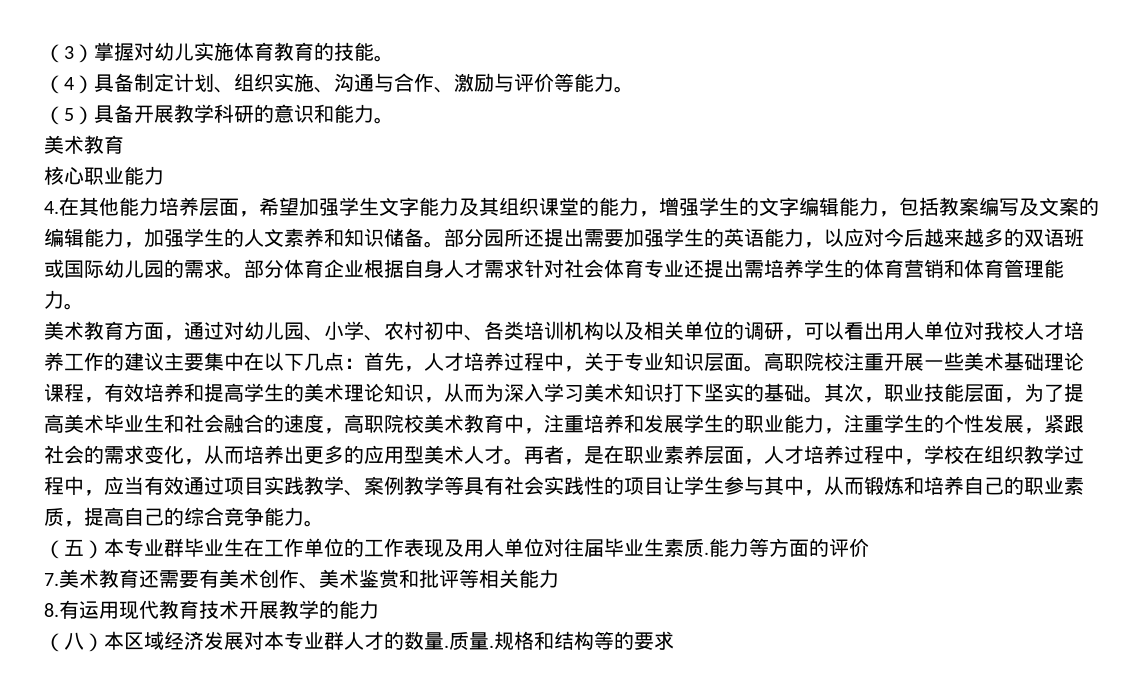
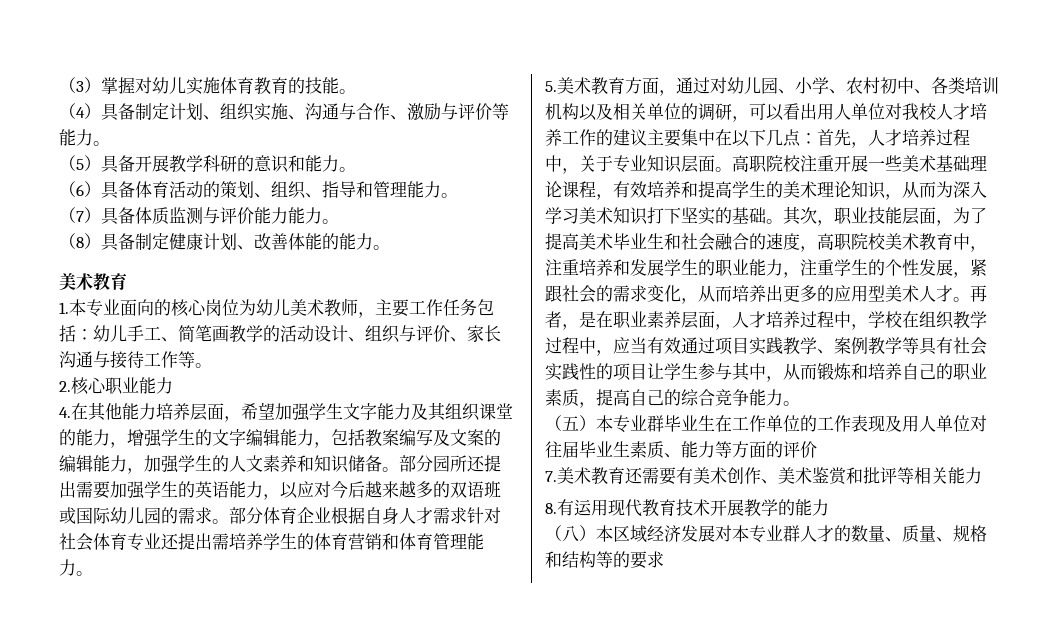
  （5）具备开展教学科研的意识和能力。
+ （6）具备体育活动的策划、组织、指导和管理能力。
+ （7）具备体质监测与评价能力能力。
+ （8）具备制定健康计划、改善体能的能力。
  美术教育
- 核心职业能力
+ 1.本专业面向的核心岗位为幼儿美术教师，主要工作任务包括：幼儿手工、简笔画教学的活动设计、组织与评价、家长沟通与接待工作等。
+ 2.核心职业能力
- 美术教育方面，通过对幼儿园、小学、农村初中、各类培训机构以及相关单位的调研，可以看出用人单位对我校人才培养工作的建议主要集中在以下几点：首先，人才培养过程中，关于专业知识层面。
+ 5.美术教育方面，通过对幼儿园、小学、农村初中、各类培训机构以及相关单位的调研，可以看出用人单位对我校人才培养工作的建议主要集中在以下几点：首先，人才培养过程中，关于专业知识层面。
- （五）本专业群毕业生在工作单位的工作表现及用人单位对往届毕业生素质.能力等方面的评价
+ （五）本专业群毕业生在工作单位的工作表现及用人单位对往届毕业生素质、能力等方面的评价
- （八）本区域经济发展对本专业群人才的数量.质量.规格和结构等的要求
+ （八）本区域经济发展对本专业群人才的数量、质量、规格和结构等的要求

